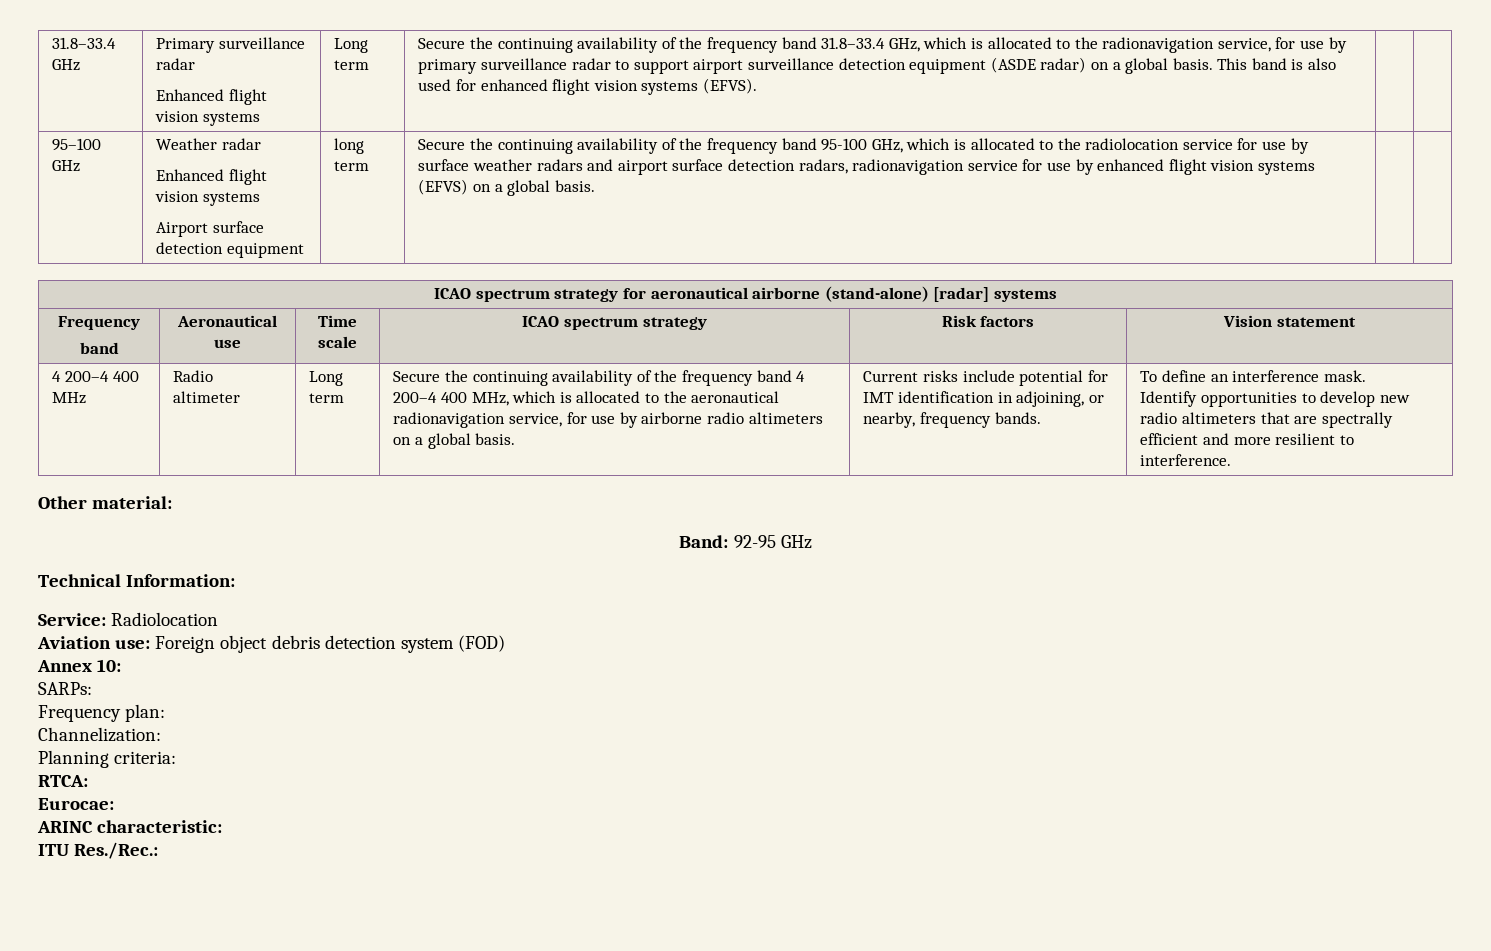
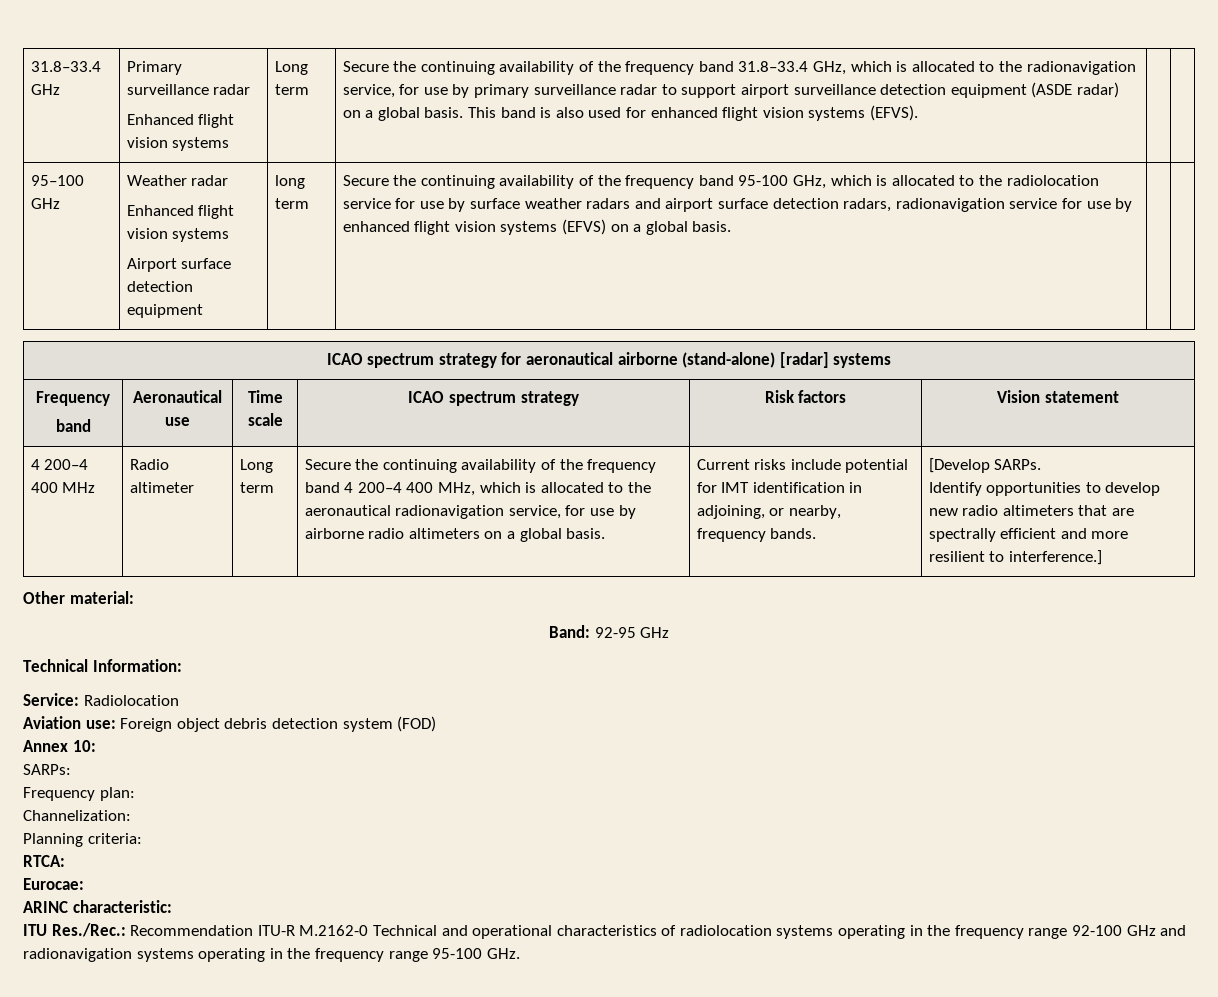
- To define an interference mask.
+ [Develop SARPs.
- Identify opportunities to develop new radio altimeters that are spectrally efficient and more resilient to interference.
+ Identify opportunities to develop new radio altimeters that are spectrally efficient and more resilient to interference.]
- ITU Res./Rec.:
+ ITU Res./Rec.: Recommendation ITU-R M.2162-0 Technical and operational characteristics of radiolocation systems operating in the frequency range 92-100 GHz and radionavigation systems operating in the frequency range 95-100 GHz.

